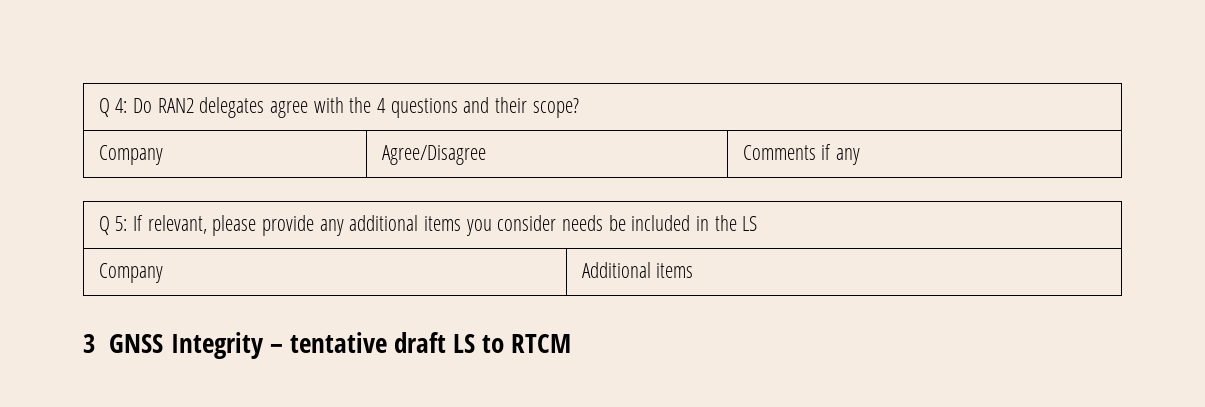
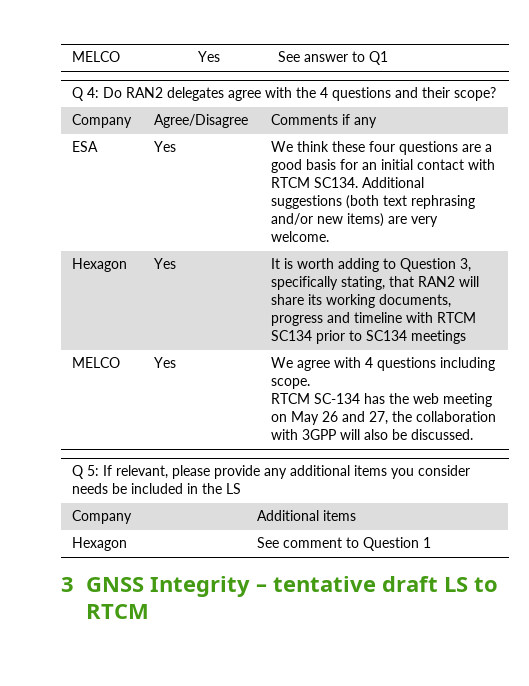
+ MELCO | Yes | See answer to Q1
+ ESA | Yes | We think these four questions are a good basis for an initial contact with RTCM SC134. Additional suggestions (both text rephrasing and/or new items) are very welcome.
+ Hexagon | Yes | It is worth adding to Question 3, specifically stating, that RAN2 will share its working documents, progress and timeline with RTCM SC134 prior to SC134 meetings
+ MELCO | Yes | We agree with 4 questions including scope.
+ RTCM SC-134 has the web meeting on May 26 and 27, the collaboration with 3GPP will also be discussed.
+ Hexagon | See comment to Question 1

